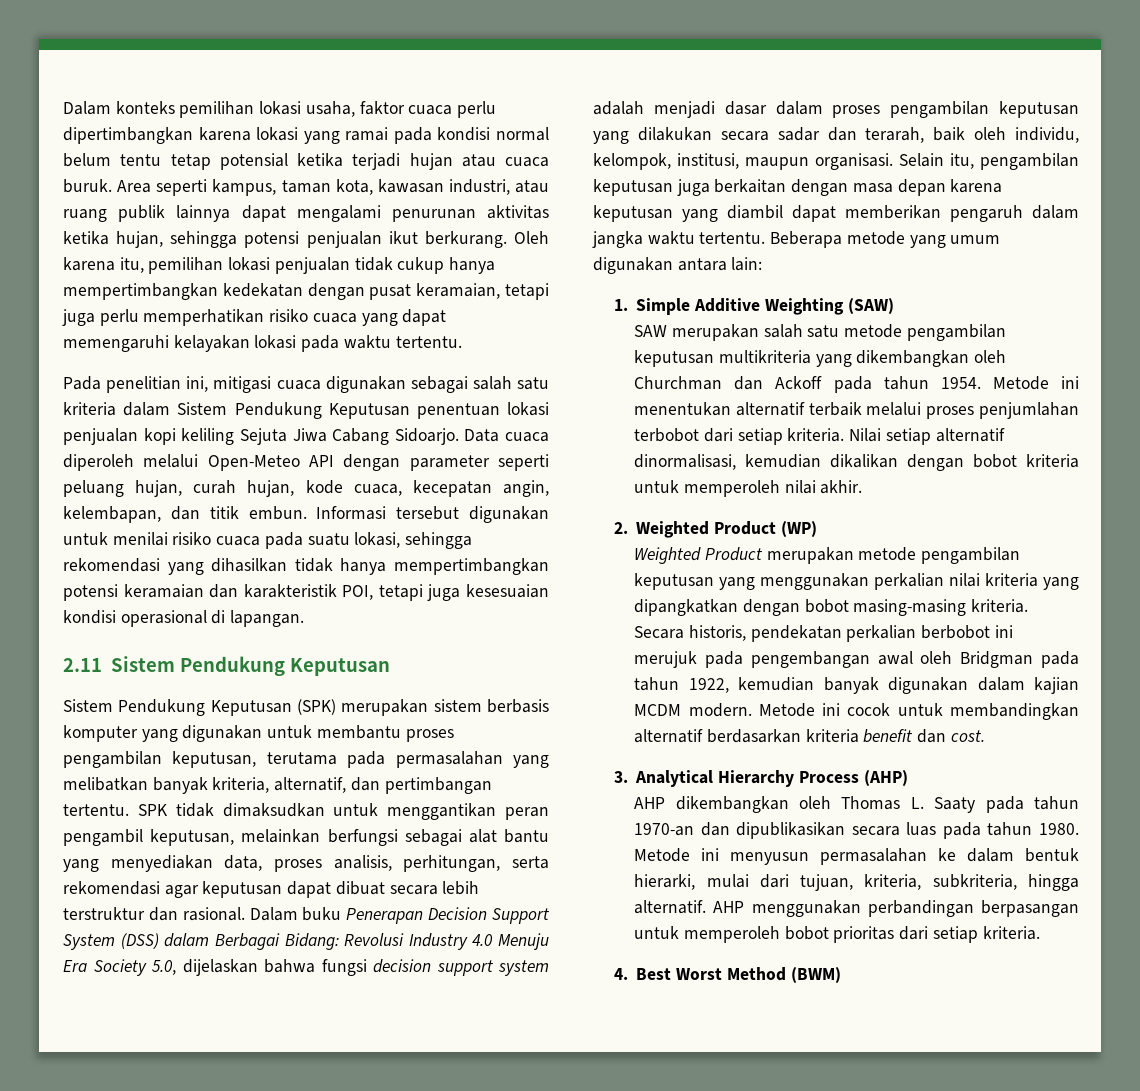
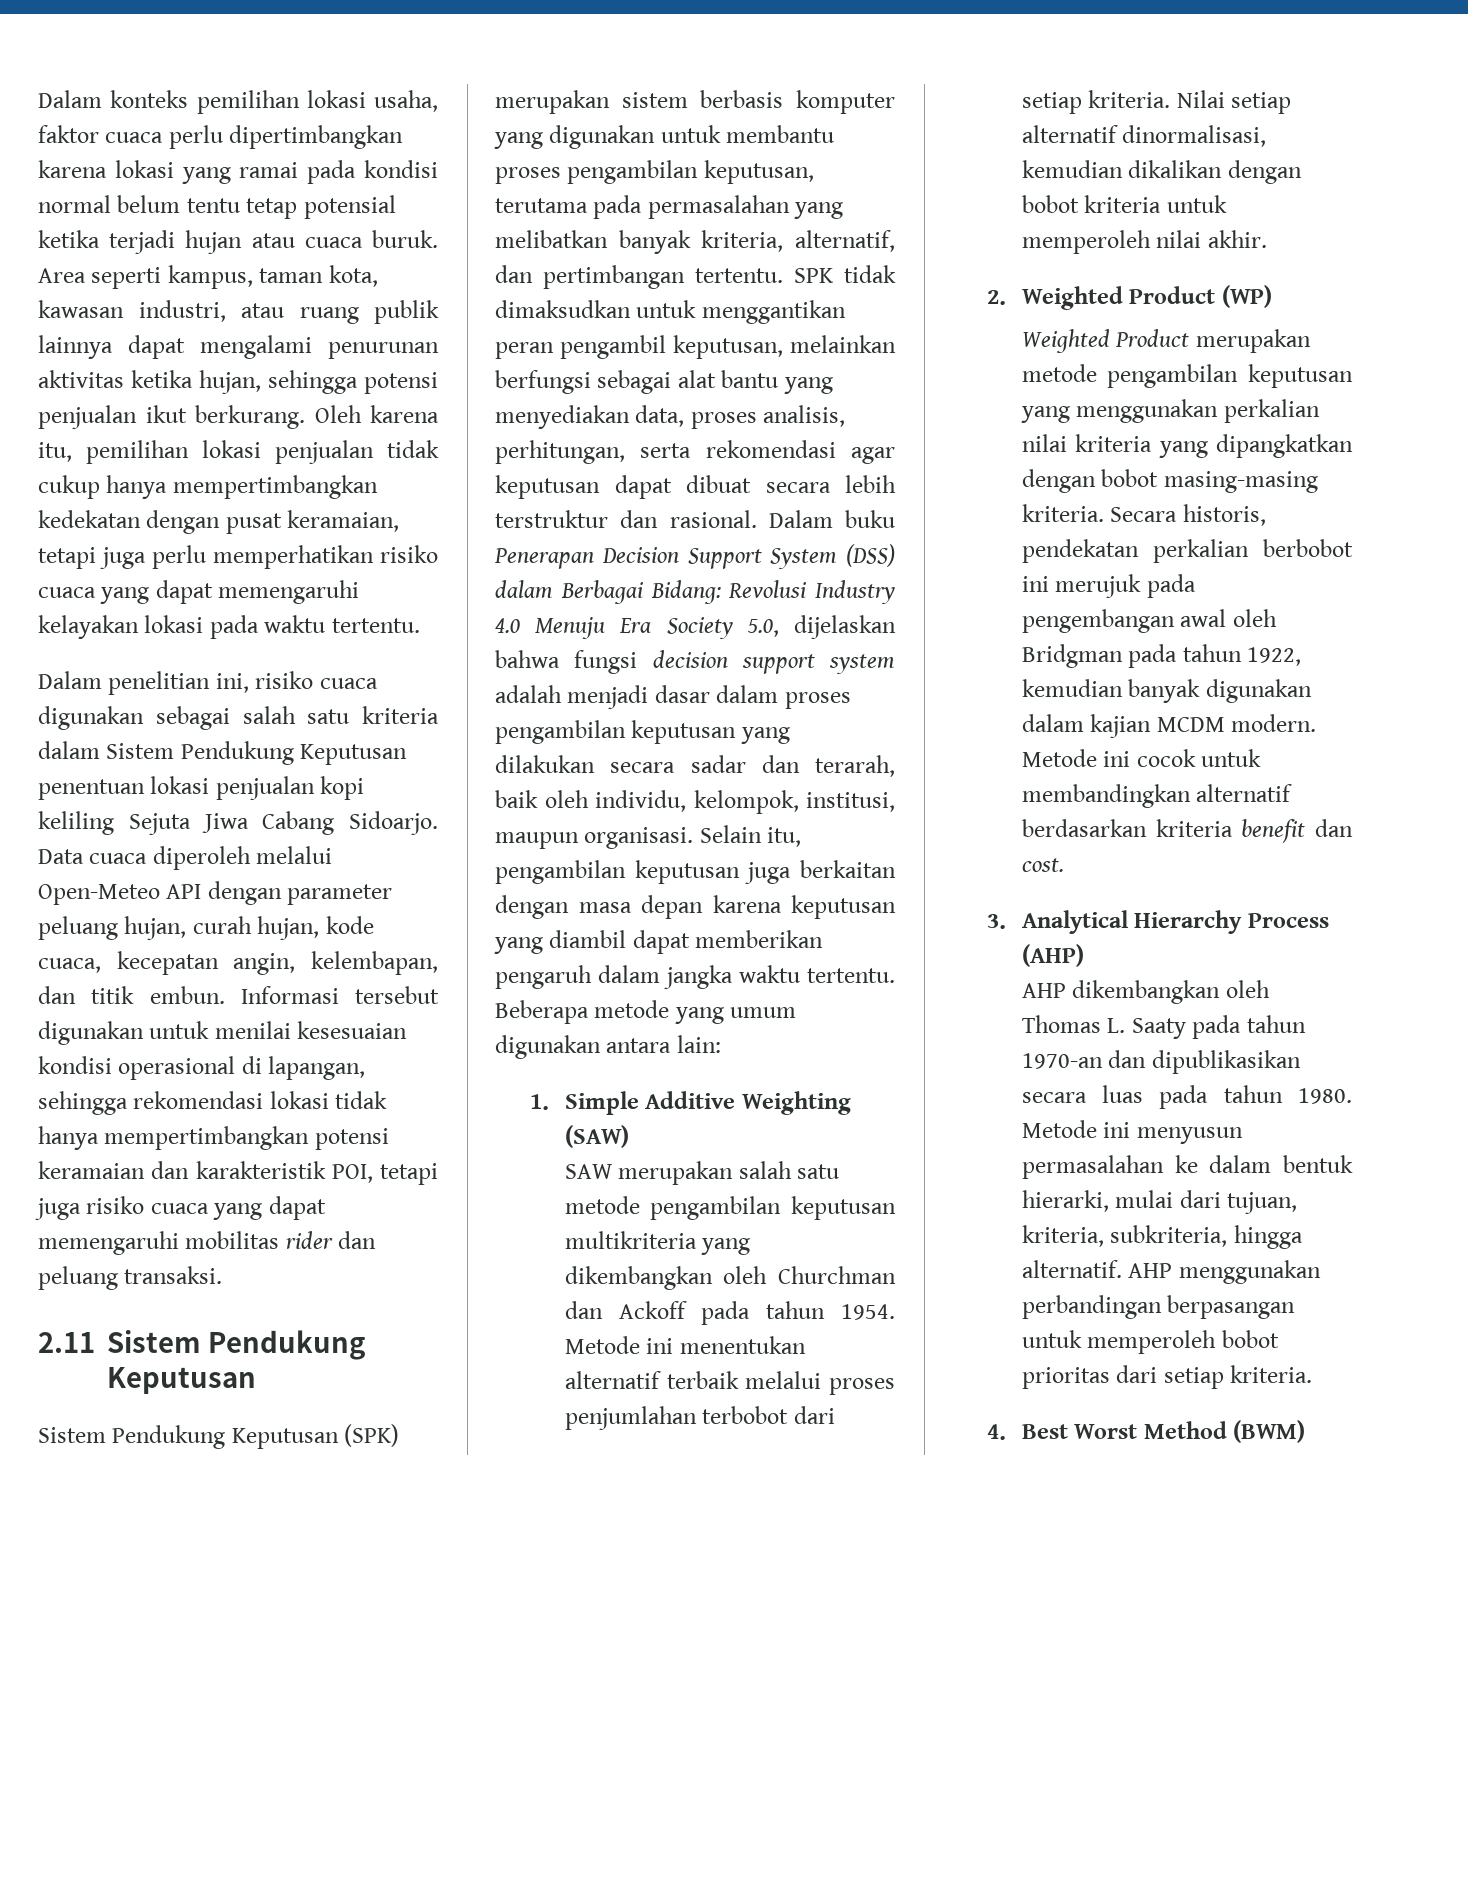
- Pada penelitian ini, mitigasi cuaca digunakan sebagai salah satu kriteria dalam Sistem Pendukung Keputusan penentuan lokasi penjualan kopi keliling Sejuta Jiwa Cabang Sidoarjo.
+ Dalam penelitian ini, risiko cuaca digunakan sebagai salah satu kriteria dalam Sistem Pendukung Keputusan penentuan lokasi penjualan kopi keliling Sejuta Jiwa Cabang Sidoarjo.
- Data cuaca diperoleh melalui Open-Meteo API dengan parameter seperti peluang hujan, curah hujan, kode cuaca, kecepatan angin, kelembapan, dan titik embun.
+ Data cuaca diperoleh melalui Open-Meteo API dengan parameter peluang hujan, curah hujan, kode cuaca, kecepatan angin, kelembapan, dan titik embun.
- Informasi tersebut digunakan untuk menilai risiko cuaca pada suatu lokasi, sehingga rekomendasi yang dihasilkan tidak hanya mempertimbangkan potensi keramaian dan karakteristik POI, tetapi juga kesesuaian kondisi operasional di lapangan.
+ Informasi tersebut digunakan untuk menilai kesesuaian kondisi operasional di lapangan, sehingga rekomendasi lokasi tidak hanya mempertimbangkan potensi keramaian dan karakteristik POI, tetapi juga risiko cuaca yang dapat memengaruhi mobilitas rider dan peluang transaksi.

